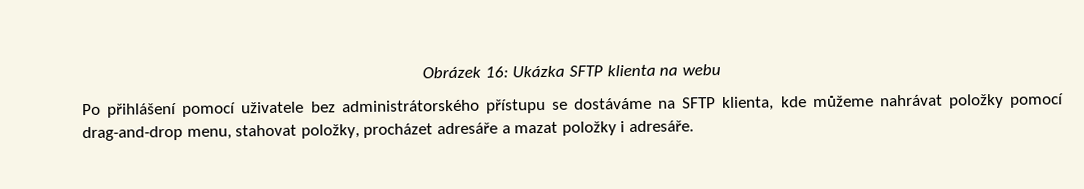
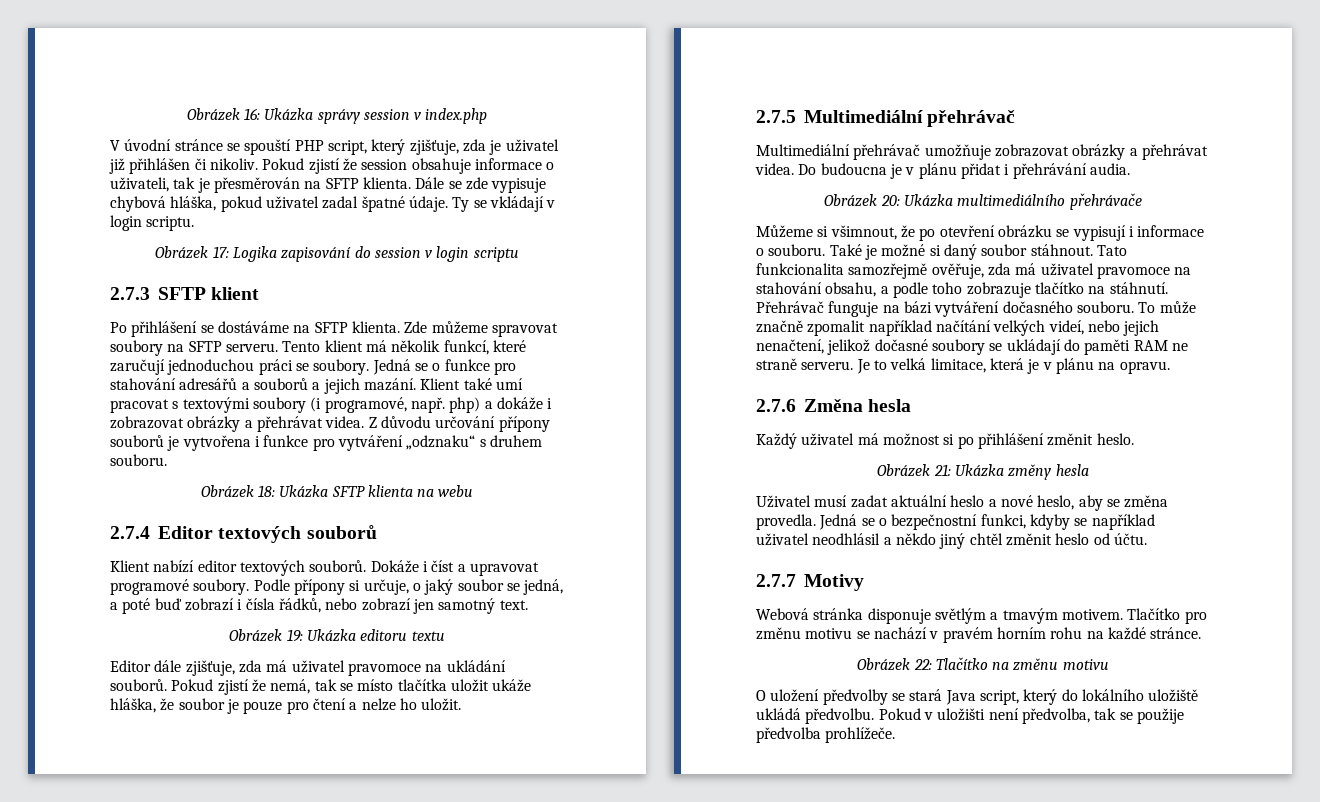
- Obrázek 16: Ukázka SFTP klienta na webu
- Po přihlášení pomocí uživatele bez administrátorského přístupu se dostáváme na SFTP klienta, kde můžeme nahrávat položky pomocí drag-and-drop menu, stahovat položky, procházet adresáře a mazat položky i adresáře.
+ Obrázek 16: Ukázka správy session v index.php
+ V úvodní stránce se spouští PHP script, který zjišťuje, zda je uživatel již přihlášen či nikoliv. Pokud zjistí že session obsahuje informace o uživateli, tak je přesměrován na SFTP klienta. Dále se zde vypisuje chybová hláška, pokud uživatel zadal špatné údaje. Ty se vkládají v login scriptu.
+ Obrázek 17: Logika zapisování do session v login scriptu
+ 2.7.3 SFTP klient
+ Po přihlášení se dostáváme na SFTP klienta. Zde můžeme spravovat soubory na SFTP serveru. Tento klient má několik funkcí, které zaručují jednoduchou práci se soubory. Jedná se o funkce pro stahování adresářů a souborů a jejich mazání. Klient také umí pracovat s textovými soubory (i programové, např. php) a dokáže i zobrazovat obrázky a přehrávat videa. Z důvodu určování přípony souborů je vytvořena i funkce pro vytváření „odznaku“ s druhem souboru.
+ Obrázek 18: Ukázka SFTP klienta na webu
+ 2.7.4 Editor textových souborů
+ Klient nabízí editor textových souborů. Dokáže i číst a upravovat programové soubory. Podle přípony si určuje, o jaký soubor se jedná, a poté buď zobrazí i čísla řádků, nebo zobrazí jen samotný text.
+ Obrázek 19: Ukázka editoru textu
+ Editor dále zjišťuje, zda má uživatel pravomoce na ukládání souborů. Pokud zjistí že nemá, tak se místo tlačítka uložit ukáže hláška, že soubor je pouze pro čtení a nelze ho uložit.
+ 2.7.5 Multimediální přehrávač
+ Multimediální přehrávač umožňuje zobrazovat obrázky a přehrávat videa. Do budoucna je v plánu přidat i přehrávání audia.
+ Obrázek 20: Ukázka multimediálního přehrávače
+ Můžeme si všimnout, že po otevření obrázku se vypisují i informace o souboru. Také je možné si daný soubor stáhnout. Tato funkcionalita samozřejmě ověřuje, zda má uživatel pravomoce na stahování obsahu, a podle toho zobrazuje tlačítko na stáhnutí. Přehrávač funguje na bázi vytváření dočasného souboru. To může značně zpomalit například načítání velkých videí, nebo jejich nenačtení, jelikož dočasné soubory se ukládají do paměti RAM ne straně serveru. Je to velká limitace, která je v plánu na opravu.
+ 2.7.6 Změna hesla
+ Každý uživatel má možnost si po přihlášení změnit heslo.
+ Obrázek 21: Ukázka změny hesla
+ Uživatel musí zadat aktuální heslo a nové heslo, aby se změna provedla. Jedná se o bezpečnostní funkci, kdyby se například uživatel neodhlásil a někdo jiný chtěl změnit heslo od účtu.
+ 2.7.7 Motivy
+ Webová stránka disponuje světlým a tmavým motivem. Tlačítko pro změnu motivu se nachází v pravém horním rohu na každé stránce.
+ Obrázek 22: Tlačítko na změnu motivu
+ O uložení předvolby se stará Java script, který do lokálního uložiště ukládá předvolbu. Pokud v uložišti není předvolba, tak se použije předvolba prohlížeče.

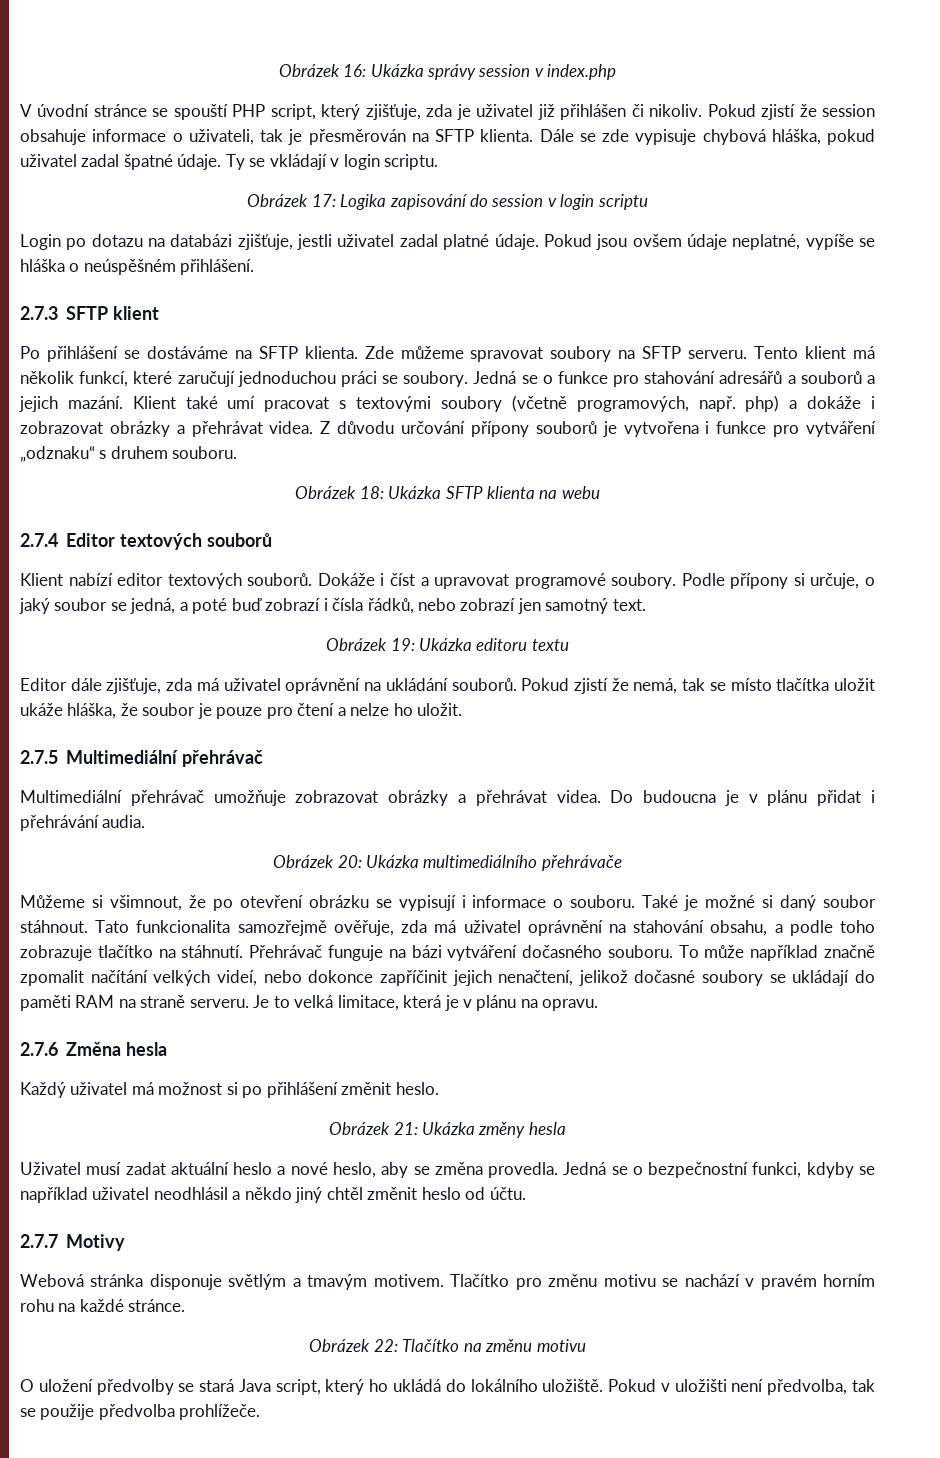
+ Login po dotazu na databázi zjišťuje, jestli uživatel zadal platné údaje. Pokud jsou ovšem údaje neplatné, vypíše se hláška o neúspěšném přihlášení.
- Klient také umí pracovat s textovými soubory (i programové, např. php) a dokáže i zobrazovat obrázky a přehrávat videa.
+ Klient také umí pracovat s textovými soubory (včetně programových, např. php) a dokáže i zobrazovat obrázky a přehrávat videa.
- Editor dále zjišťuje, zda má uživatel pravomoce na ukládání souborů.
+ Editor dále zjišťuje, zda má uživatel oprávnění na ukládání souborů.
- Tato funkcionalita samozřejmě ověřuje, zda má uživatel pravomoce na stahování obsahu, a podle toho zobrazuje tlačítko na stáhnutí.
+ Tato funkcionalita samozřejmě ověřuje, zda má uživatel oprávnění na stahování obsahu, a podle toho zobrazuje tlačítko na stáhnutí.
- To může značně zpomalit například načítání velkých videí, nebo jejich nenačtení, jelikož dočasné soubory se ukládají do paměti RAM ne straně serveru.
+ To může například značně zpomalit načítání velkých videí, nebo dokonce zapříčinit jejich nenačtení, jelikož dočasné soubory se ukládají do paměti RAM na straně serveru.
- O uložení předvolby se stará Java script, který do lokálního uložiště ukládá předvolbu.
+ O uložení předvolby se stará Java script, který ho ukládá do lokálního uložiště.

